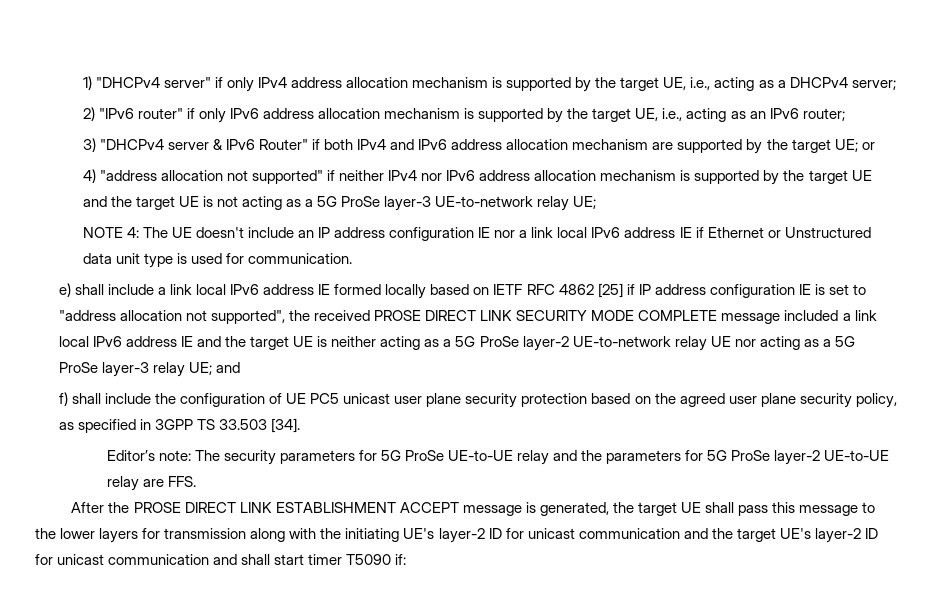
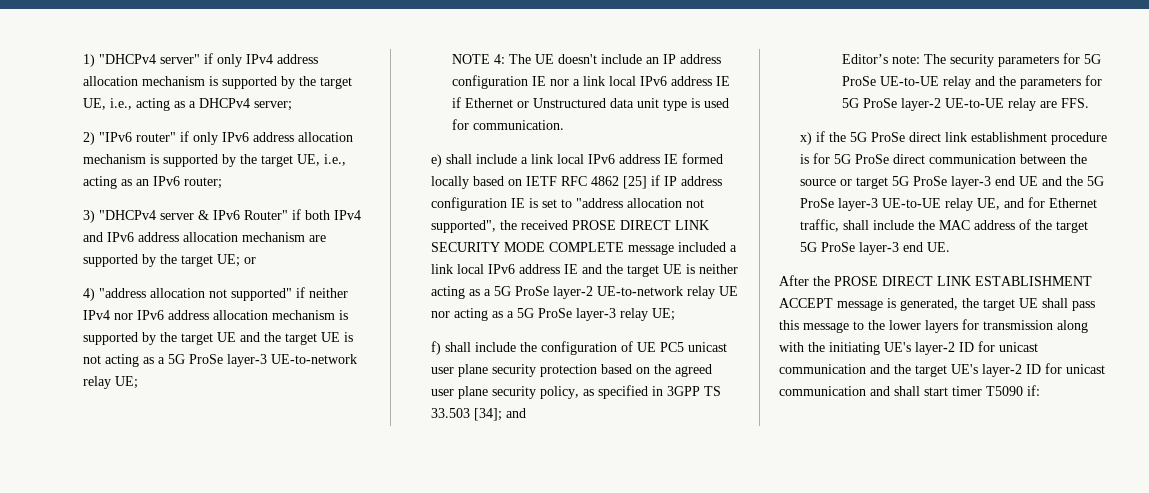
- e) shall include a link local IPv6 address IE formed locally based on IETF RFC 4862 [25] if IP address configuration IE is set to "address allocation not supported", the received PROSE DIRECT LINK SECURITY MODE COMPLETE message included a link local IPv6 address IE and the target UE is neither acting as a 5G ProSe layer-2 UE-to-network relay UE nor acting as a 5G ProSe layer-3 relay UE; and
+ e) shall include a link local IPv6 address IE formed locally based on IETF RFC 4862 [25] if IP address configuration IE is set to "address allocation not supported", the received PROSE DIRECT LINK SECURITY MODE COMPLETE message included a link local IPv6 address IE and the target UE is neither acting as a 5G ProSe layer-2 UE-to-network relay UE nor acting as a 5G ProSe layer-3 relay UE;
- f) shall include the configuration of UE PC5 unicast user plane security protection based on the agreed user plane security policy, as specified in 3GPP TS 33.503 [34].
+ f) shall include the configuration of UE PC5 unicast user plane security protection based on the agreed user plane security policy, as specified in 3GPP TS 33.503 [34]; and
+ x) if the 5G ProSe direct link establishment procedure is for 5G ProSe direct communication between the source or target 5G ProSe layer-3 end UE and the 5G ProSe layer-3 UE-to-UE relay UE, and for Ethernet traffic, shall include the MAC address of the target 5G ProSe layer-3 end UE.

